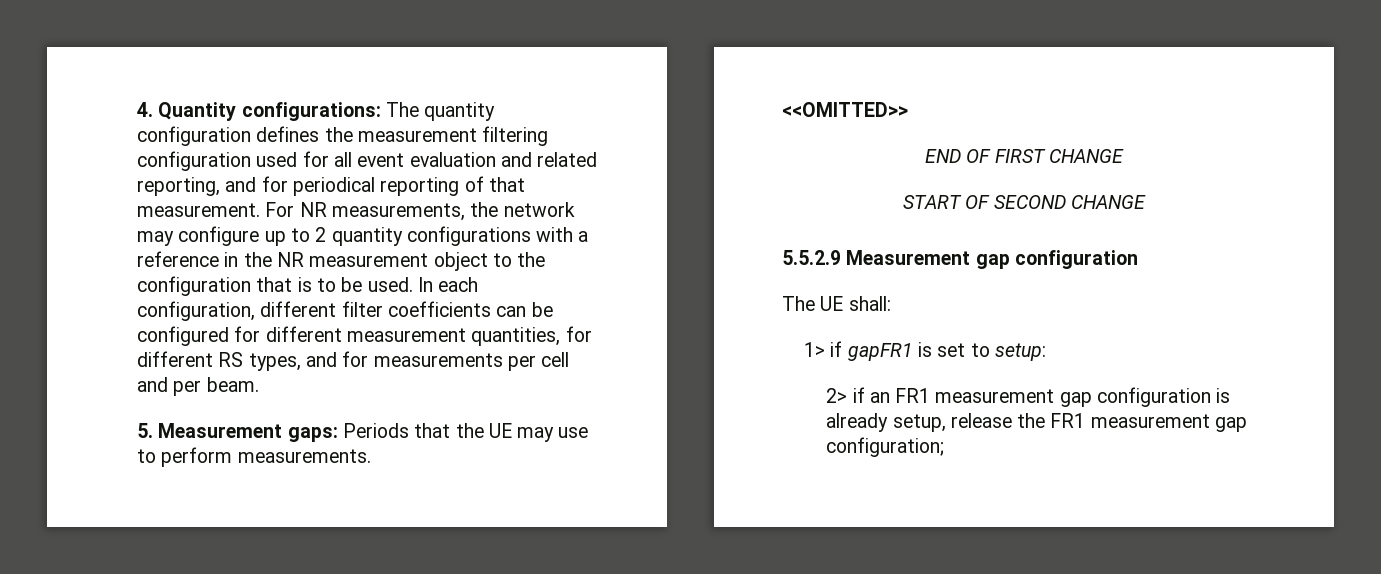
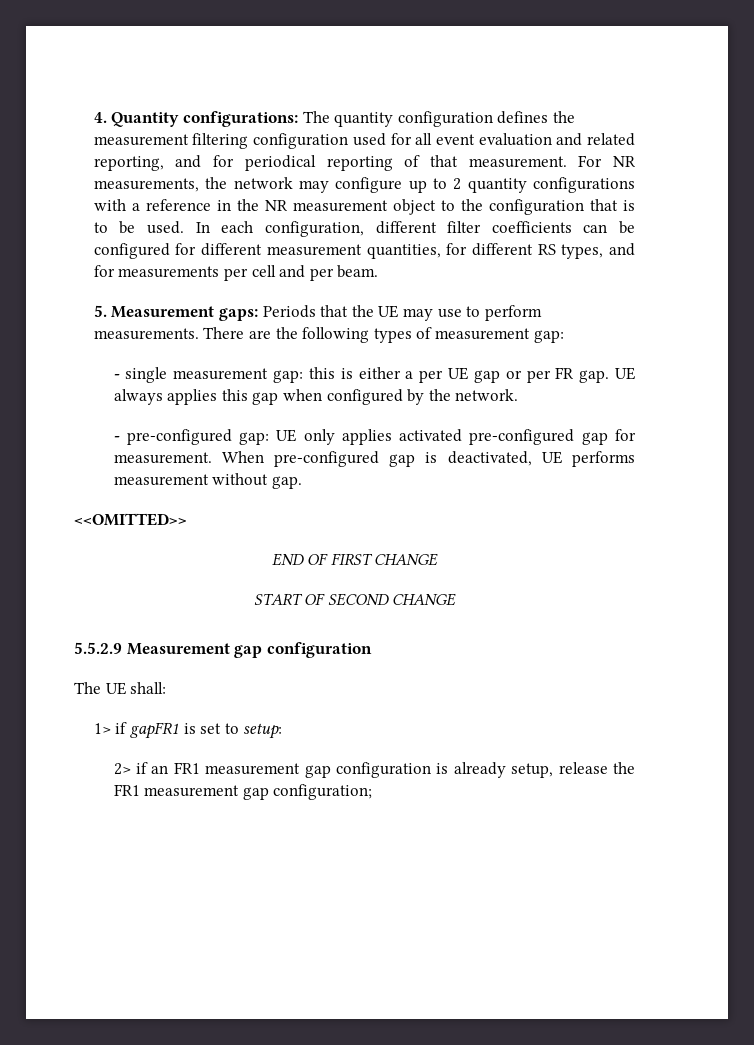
+ There are the following types of measurement gap:
+ - single measurement gap: this is either a per UE gap or per FR gap. UE always applies this gap when configured by the network.
+ - pre-configured gap: UE only applies activated pre-configured gap for measurement. When pre-configured gap is deactivated, UE performs measurement without gap.

